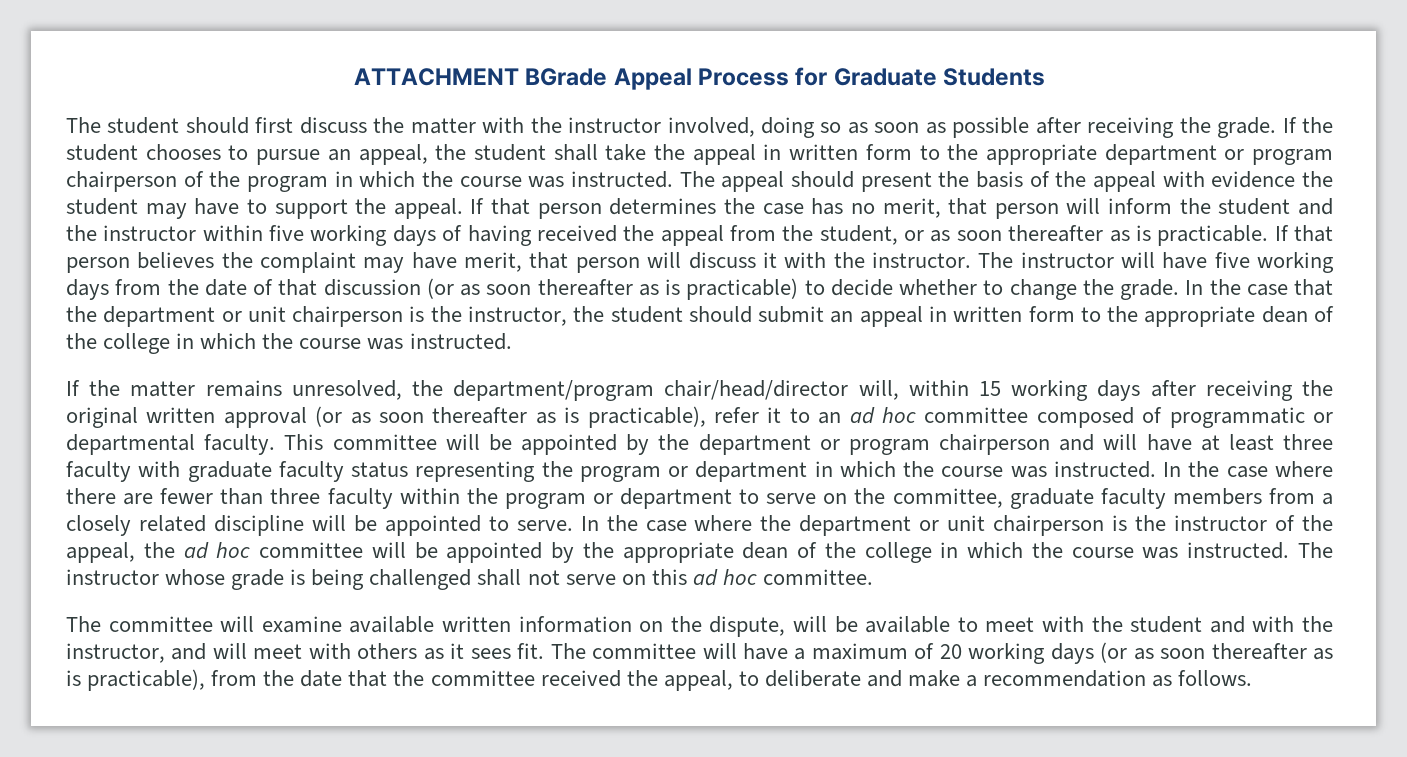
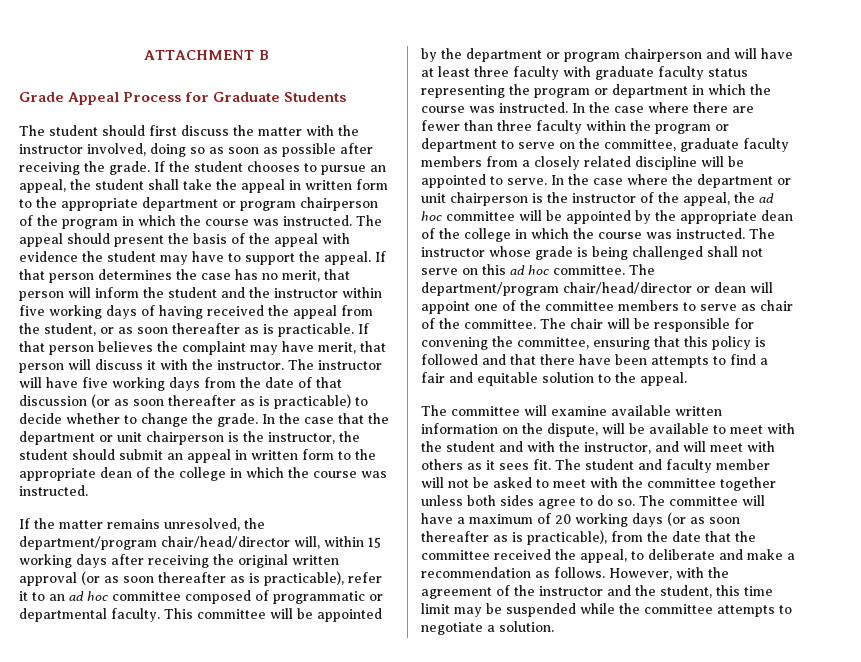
- ATTACHMENT BGrade Appeal Process for Graduate Students
+ ATTACHMENT B
+ Grade Appeal Process for Graduate Students
+ The department/program chair/head/director or dean will appoint one of the committee members to serve as chair of the committee. The chair will be responsible for convening the committee, ensuring that this policy is followed and that there have been attempts to find a fair and equitable solution to the appeal.
- The committee will have a maximum of 20 working days (or as soon thereafter as is practicable), from the date that the committee received the appeal, to deliberate and make a recommendation as follows.
+ The student and faculty member will not be asked to meet with the committee together unless both sides agree to do so. The committee will have a maximum of 20 working days (or as soon thereafter as is practicable), from the date that the committee received the appeal, to deliberate and make a recommendation as follows.
+ However, with the agreement of the instructor and the student, this time limit may be suspended while the committee attempts to negotiate a solution.

